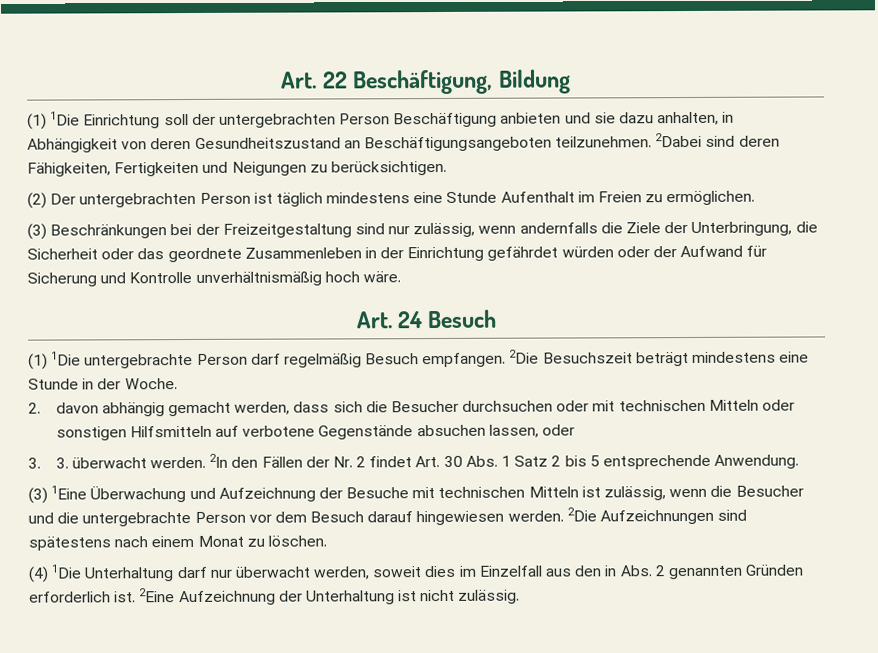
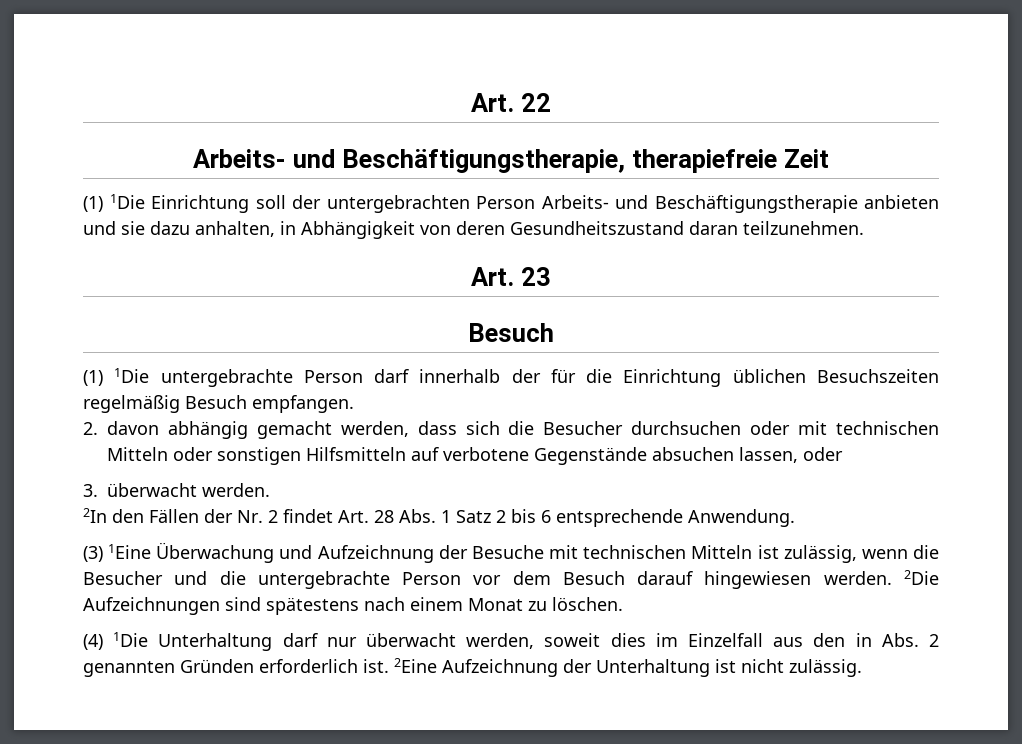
- Art. 22 Beschäftigung, Bildung
+ Art. 22
+ Arbeits- und Beschäftigungstherapie, therapiefreie Zeit
- (1) 1Die Einrichtung soll der untergebrachten Person Beschäftigung anbieten und sie dazu anhalten, in Abhängigkeit von deren Gesundheitszustand an Beschäftigungsangeboten teilzunehmen. 2Dabei sind deren Fähigkeiten, Fertigkeiten und Neigungen zu berücksichtigen.
- (2) Der untergebrachten Person ist täglich mindestens eine Stunde Aufenthalt im Freien zu ermöglichen.
- (3) Beschränkungen bei der Freizeitgestaltung sind nur zulässig, wenn andernfalls die Ziele der Unterbringung, die Sicherheit oder das geordnete Zusammenleben in der Einrichtung gefährdet würden oder der Aufwand für Sicherung und Kontrolle unverhältnismäßig hoch wäre.
- Art. 24 Besuch
+ (1) 1Die Einrichtung soll der untergebrachten Person Arbeits- und Beschäftigungstherapie anbieten und sie dazu anhalten, in Abhängigkeit von deren Gesundheitszustand daran teilzunehmen.
+ Art. 23
+ Besuch
- (1) 1Die untergebrachte Person darf regelmäßig Besuch empfangen. 2Die Besuchszeit beträgt mindestens eine Stunde in der Woche.
+ (1) 1Die untergebrachte Person darf innerhalb der für die Einrichtung üblichen Besuchszeiten regelmäßig Besuch empfangen.
- 3. 3. überwacht werden. 2In den Fällen der Nr. 2 findet Art. 30 Abs. 1 Satz 2 bis 5 entsprechende Anwendung.
+ 3. überwacht werden.
+ 2In den Fällen der Nr. 2 findet Art. 28 Abs. 1 Satz 2 bis 6 entsprechende Anwendung.

